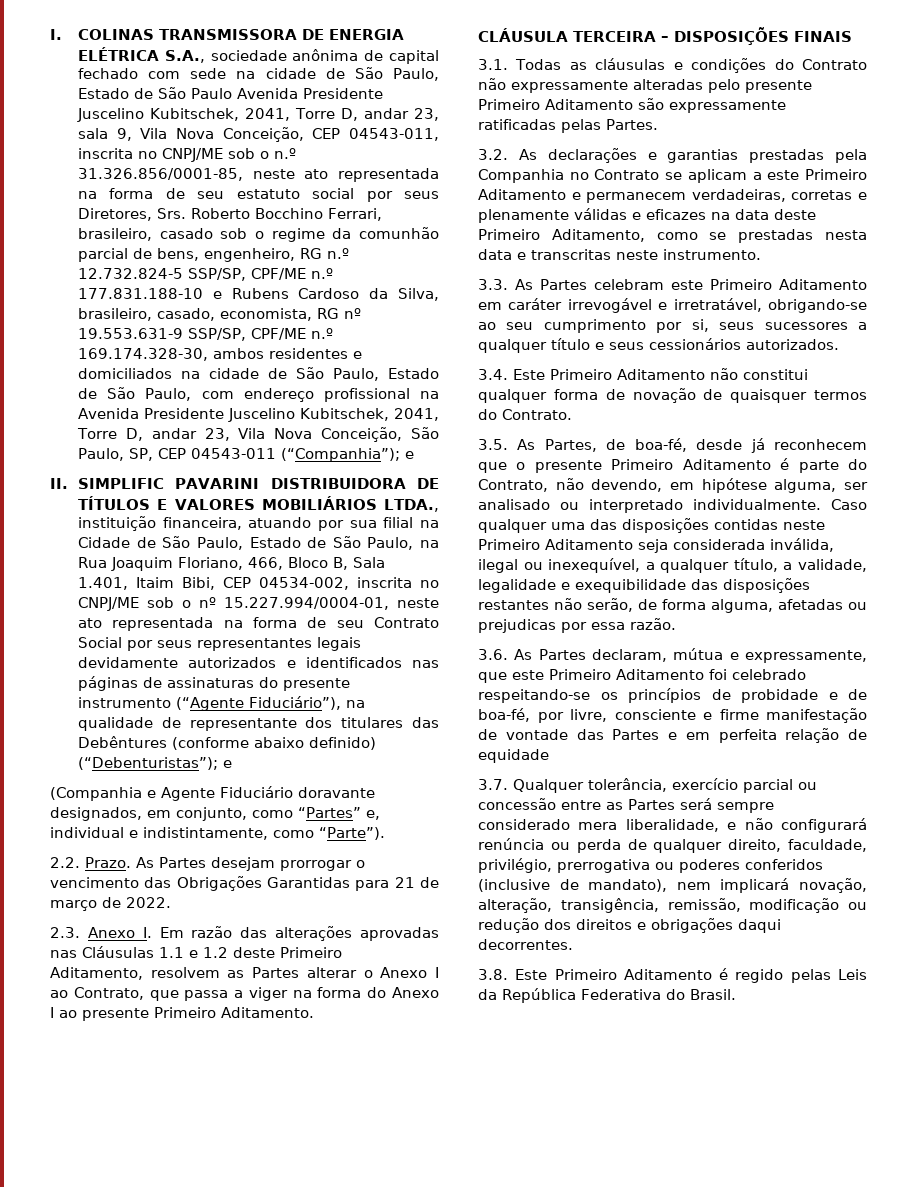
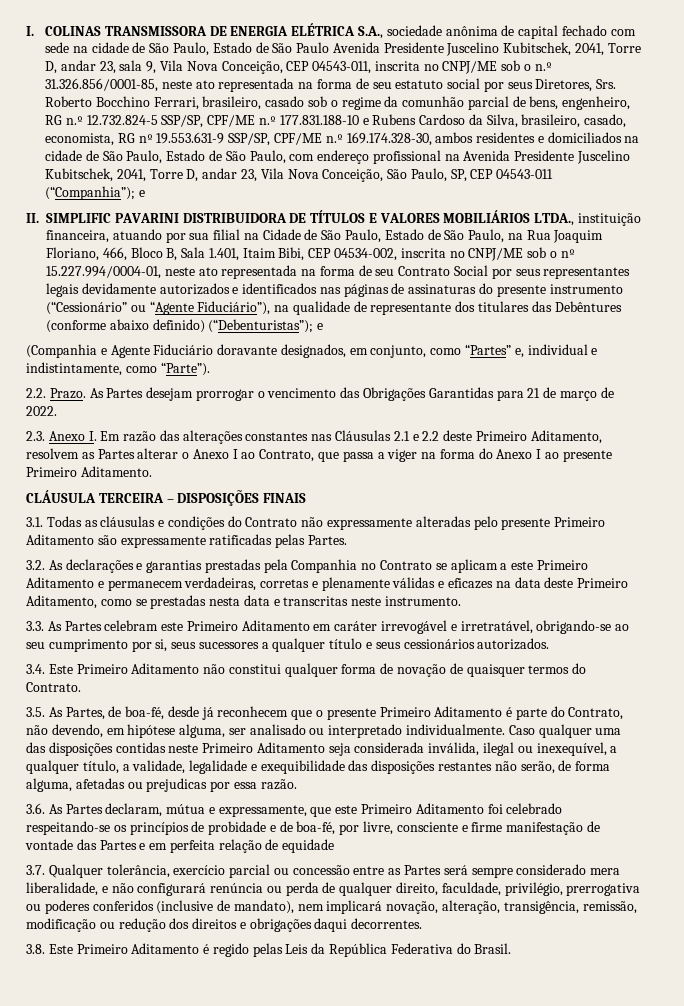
- II. SIMPLIFIC PAVARINI DISTRIBUIDORA DE TÍTULOS E VALORES MOBILIÁRIOS LTDA., instituição financeira, atuando por sua filial na Cidade de São Paulo, Estado de São Paulo, na Rua Joaquim Floriano, 466, Bloco B, Sala 1.401, Itaim Bibi, CEP 04534-002, inscrita no CNPJ/ME sob o nº 15.227.994/0004-01, neste ato representada na forma de seu Contrato Social por seus representantes legais devidamente autorizados e identificados nas páginas de assinaturas do presente instrumento (“Agente Fiduciário”), na qualidade de representante dos titulares das Debêntures (conforme abaixo definido) (“Debenturistas”);
+ II. SIMPLIFIC PAVARINI DISTRIBUIDORA DE TÍTULOS E VALORES MOBILIÁRIOS LTDA., instituição financeira, atuando por sua filial na Cidade de São Paulo, Estado de São Paulo, na Rua Joaquim Floriano, 466, Bloco B, Sala 1.401, Itaim Bibi, CEP 04534-002, inscrita no CNPJ/ME sob o nº 15.227.994/0004-01, neste ato representada na forma de seu Contrato Social por seus representantes legais devidamente autorizados e identificados nas páginas de assinaturas do presente instrumento (“Cessionário” ou “Agente Fiduciário”), na qualidade de representante dos titulares das Debêntures (conforme abaixo definido) (“Debenturistas”);
- 2.3. Anexo I. Em razão das alterações aprovadas nas Cláusulas 1.1 e 1.2 deste Primeiro Aditamento, resolvem as Partes alterar o Anexo I ao Contrato, que passa a viger na forma do Anexo I ao presente Primeiro Aditamento.
+ 2.3. Anexo I. Em razão das alterações constantes nas Cláusulas 2.1 e 2.2 deste Primeiro Aditamento, resolvem as Partes alterar o Anexo I ao Contrato, que passa a viger na forma do Anexo I ao presente Primeiro Aditamento.

